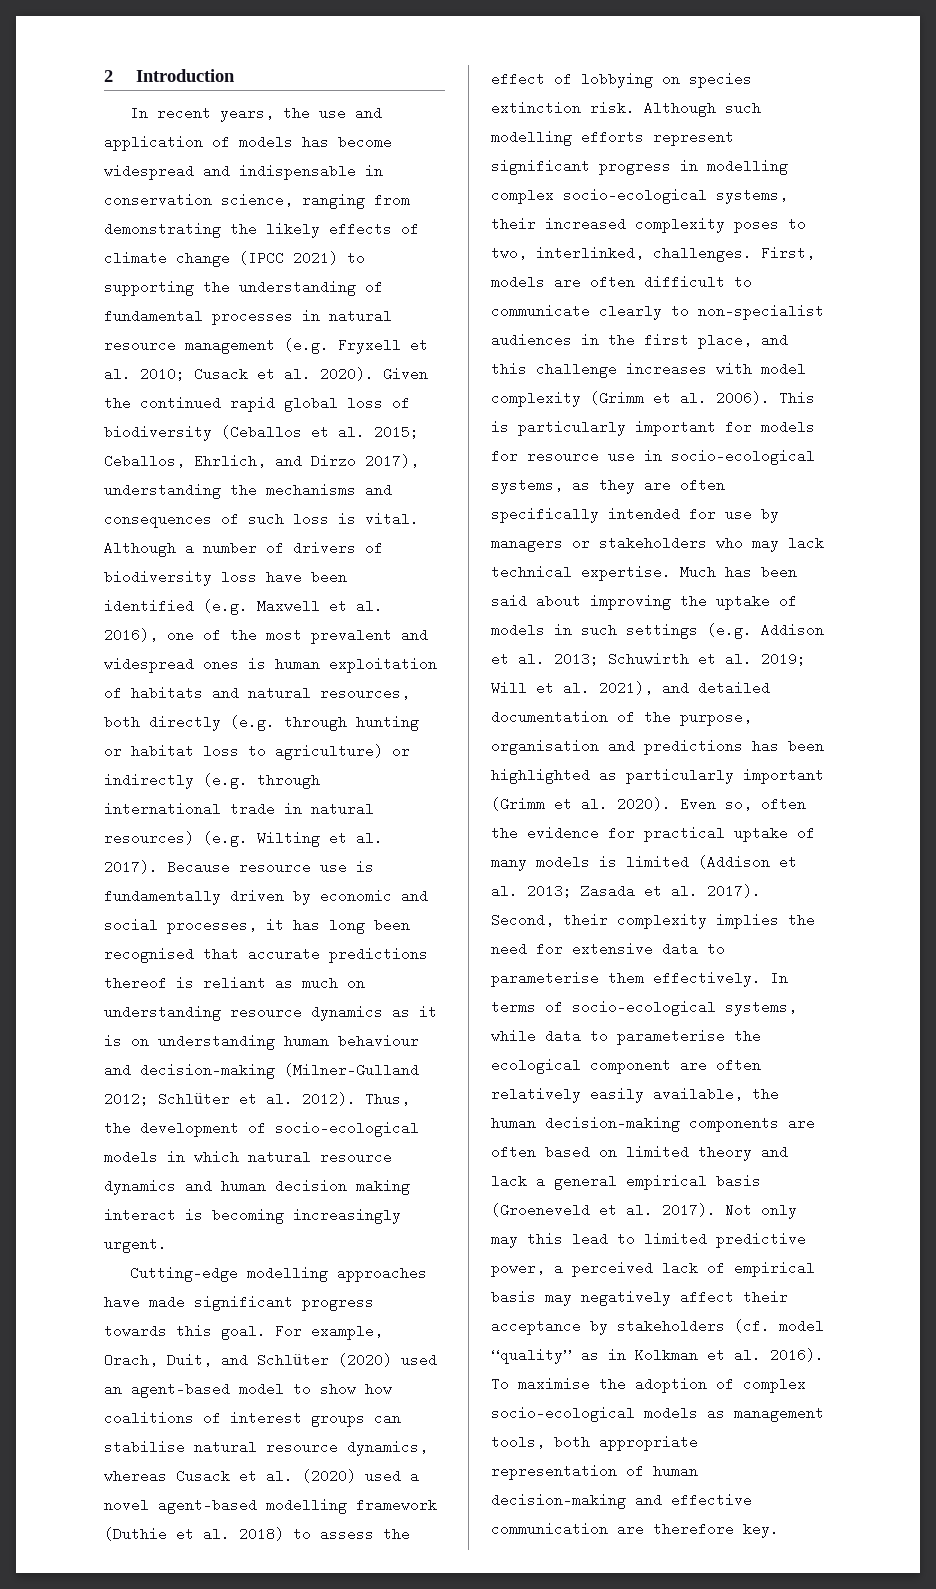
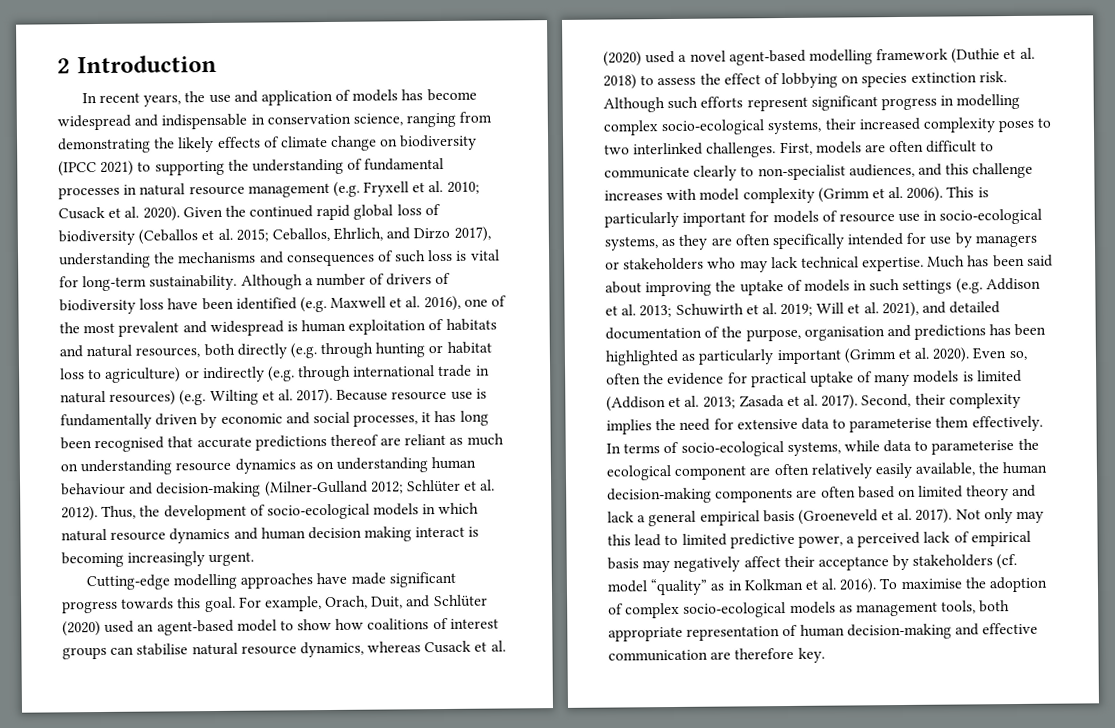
- In recent years, the use and application of models has become widespread and indispensable in conservation science, ranging from demonstrating the likely effects of climate change (IPCC 2021) to supporting the understanding of fundamental processes in natural resource management (e.g. Fryxell et al. 2010; Cusack et al. 2020).
+ In recent years, the use and application of models has become widespread and indispensable in conservation science, ranging from demonstrating the likely effects of climate change on biodiversity (IPCC 2021) to supporting the understanding of fundamental processes in natural resource management (e.g. Fryxell et al. 2010; Cusack et al. 2020).
- Given the continued rapid global loss of biodiversity (Ceballos et al. 2015; Ceballos, Ehrlich, and Dirzo 2017), understanding the mechanisms and consequences of such loss is vital.
+ Given the continued rapid global loss of biodiversity (Ceballos et al. 2015; Ceballos, Ehrlich, and Dirzo 2017), understanding the mechanisms and consequences of such loss is vital for long-term sustainability.
- Although a number of drivers of biodiversity loss have been identified (e.g. Maxwell et al. 2016), one of the most prevalent and widespread ones is human exploitation of habitats and natural resources, both directly (e.g. through hunting or habitat loss to agriculture) or indirectly (e.g. through international trade in natural resources) (e.g. Wilting et al. 2017).
+ Although a number of drivers of biodiversity loss have been identified (e.g. Maxwell et al. 2016), one of the most prevalent and widespread is human exploitation of habitats and natural resources, both directly (e.g. through hunting or habitat loss to agriculture) or indirectly (e.g. through international trade in natural resources) (e.g. Wilting et al. 2017).
- Because resource use is fundamentally driven by economic and social processes, it has long been recognised that accurate predictions thereof is reliant as much on understanding resource dynamics as it is on understanding human behaviour and decision-making (Milner-Gulland 2012; Schlüter et al. 2012).
+ Because resource use is fundamentally driven by economic and social processes, it has long been recognised that accurate predictions thereof are reliant as much on understanding resource dynamics as on understanding human behaviour and decision-making (Milner-Gulland 2012; Schlüter et al. 2012).
- Although such modelling efforts represent significant progress in modelling complex socio-ecological systems, their increased complexity poses to two, interlinked, challenges.
+ Although such efforts represent significant progress in modelling complex socio-ecological systems, their increased complexity poses to two interlinked challenges.
- First, models are often difficult to communicate clearly to non-specialist audiences in the first place, and this challenge increases with model complexity (Grimm et al. 2006).
+ First, models are often difficult to communicate clearly to non-specialist audiences, and this challenge increases with model complexity (Grimm et al. 2006).
- This is particularly important for models for resource use in socio-ecological systems, as they are often specifically intended for use by managers or stakeholders who may lack technical expertise.
+ This is particularly important for models of resource use in socio-ecological systems, as they are often specifically intended for use by managers or stakeholders who may lack technical expertise.

